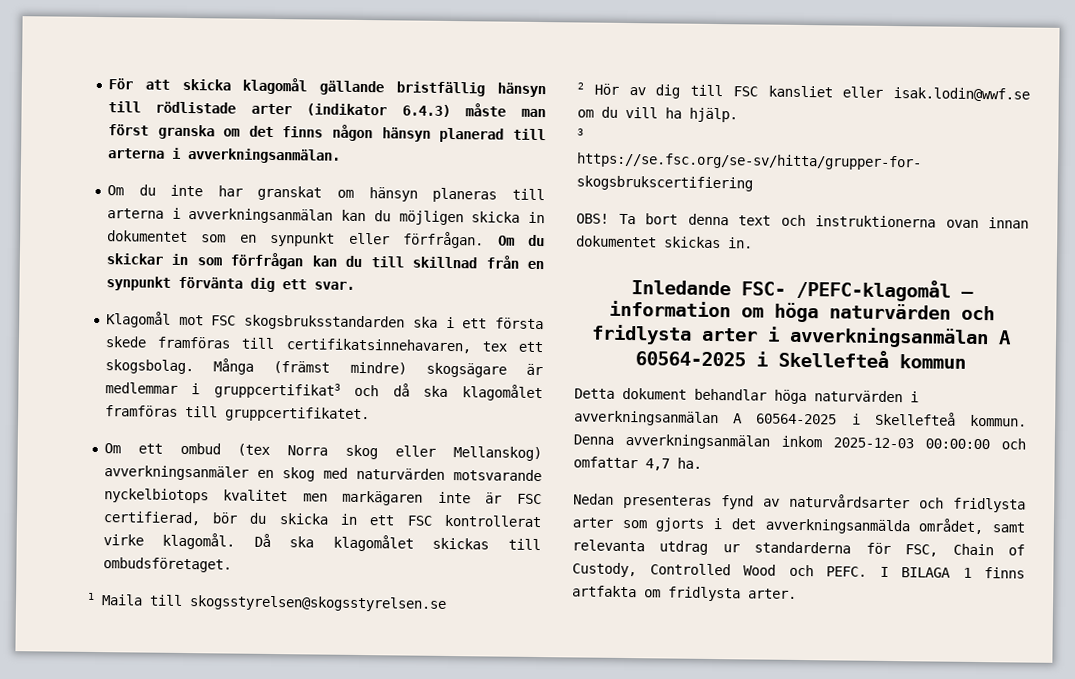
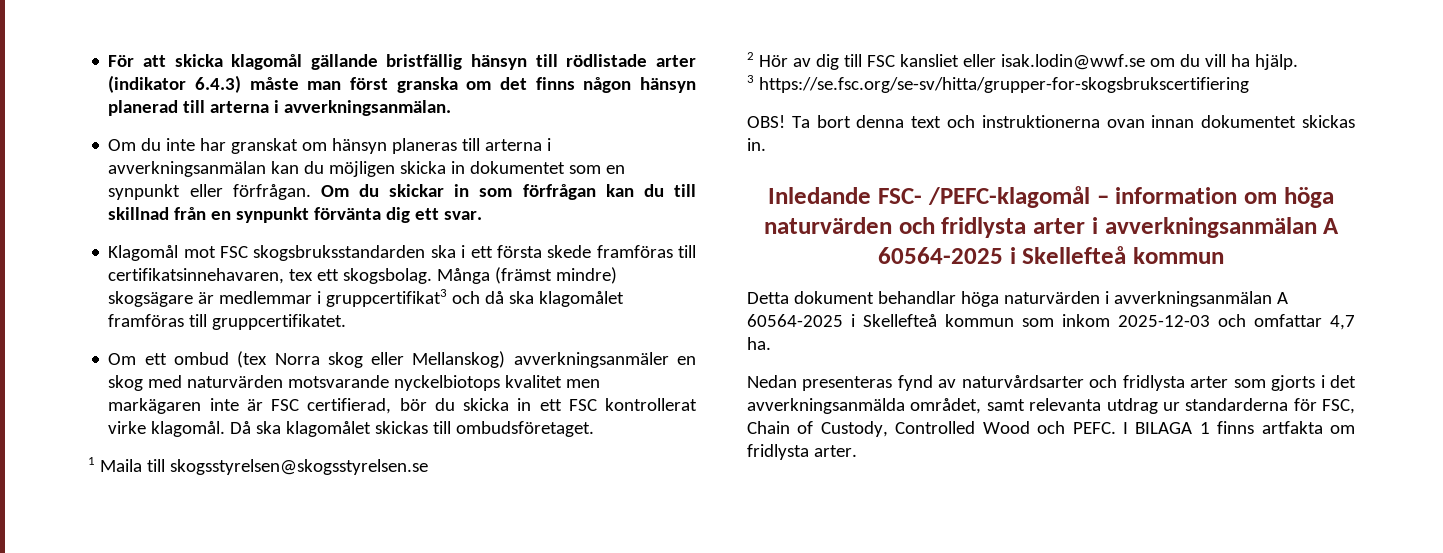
- Detta dokument behandlar höga naturvärden i avverkningsanmälan A 60564-2025 i Skellefteå kommun. Denna avverkningsanmälan inkom 2025-12-03 00:00:00 och omfattar 4,7 ha.
+ Detta dokument behandlar höga naturvärden i avverkningsanmälan A 60564-2025 i Skellefteå kommun som inkom 2025-12-03 och omfattar 4,7 ha.

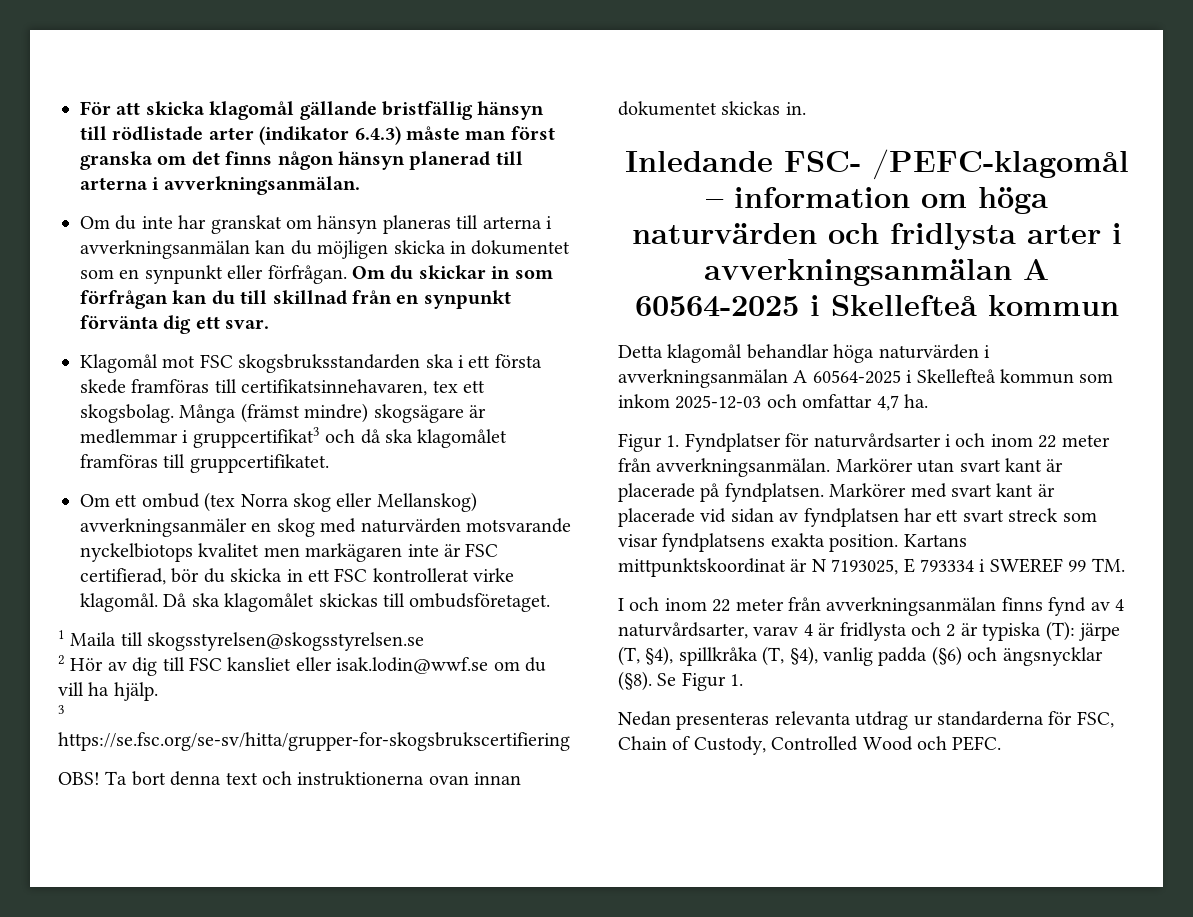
- Detta dokument behandlar höga naturvärden i avverkningsanmälan A 60564-2025 i Skellefteå kommun som inkom 2025-12-03 och omfattar 4,7 ha.
+ Detta klagomål behandlar höga naturvärden i avverkningsanmälan A 60564-2025 i Skellefteå kommun som inkom 2025-12-03 och omfattar 4,7 ha.
- Nedan presenteras fynd av naturvårdsarter och fridlysta arter som gjorts i det avverkningsanmälda området, samt relevanta utdrag ur standarderna för FSC, Chain of Custody, Controlled Wood och PEFC. I BILAGA 1 finns artfakta om fridlysta arter.
+ Figur 1. Fyndplatser för naturvårdsarter i och inom 22 meter från avverkningsanmälan. Markörer utan svart kant är placerade på fyndplatsen. Markörer med svart kant är placerade vid sidan av fyndplatsen har ett svart streck som visar fyndplatsens exakta position. Kartans mittpunktskoordinat är N 7193025, E 793334 i SWEREF 99 TM.
+ I och inom 22 meter från avverkningsanmälan finns fynd av 4 naturvårdsarter, varav 4 är fridlysta och 2 är typiska (T): järpe (T, §4), spillkråka (T, §4), vanlig padda (§6) och ängsnycklar (§8). Se Figur 1.
+ Nedan presenteras relevanta utdrag ur standarderna för FSC, Chain of Custody, Controlled Wood och PEFC.

